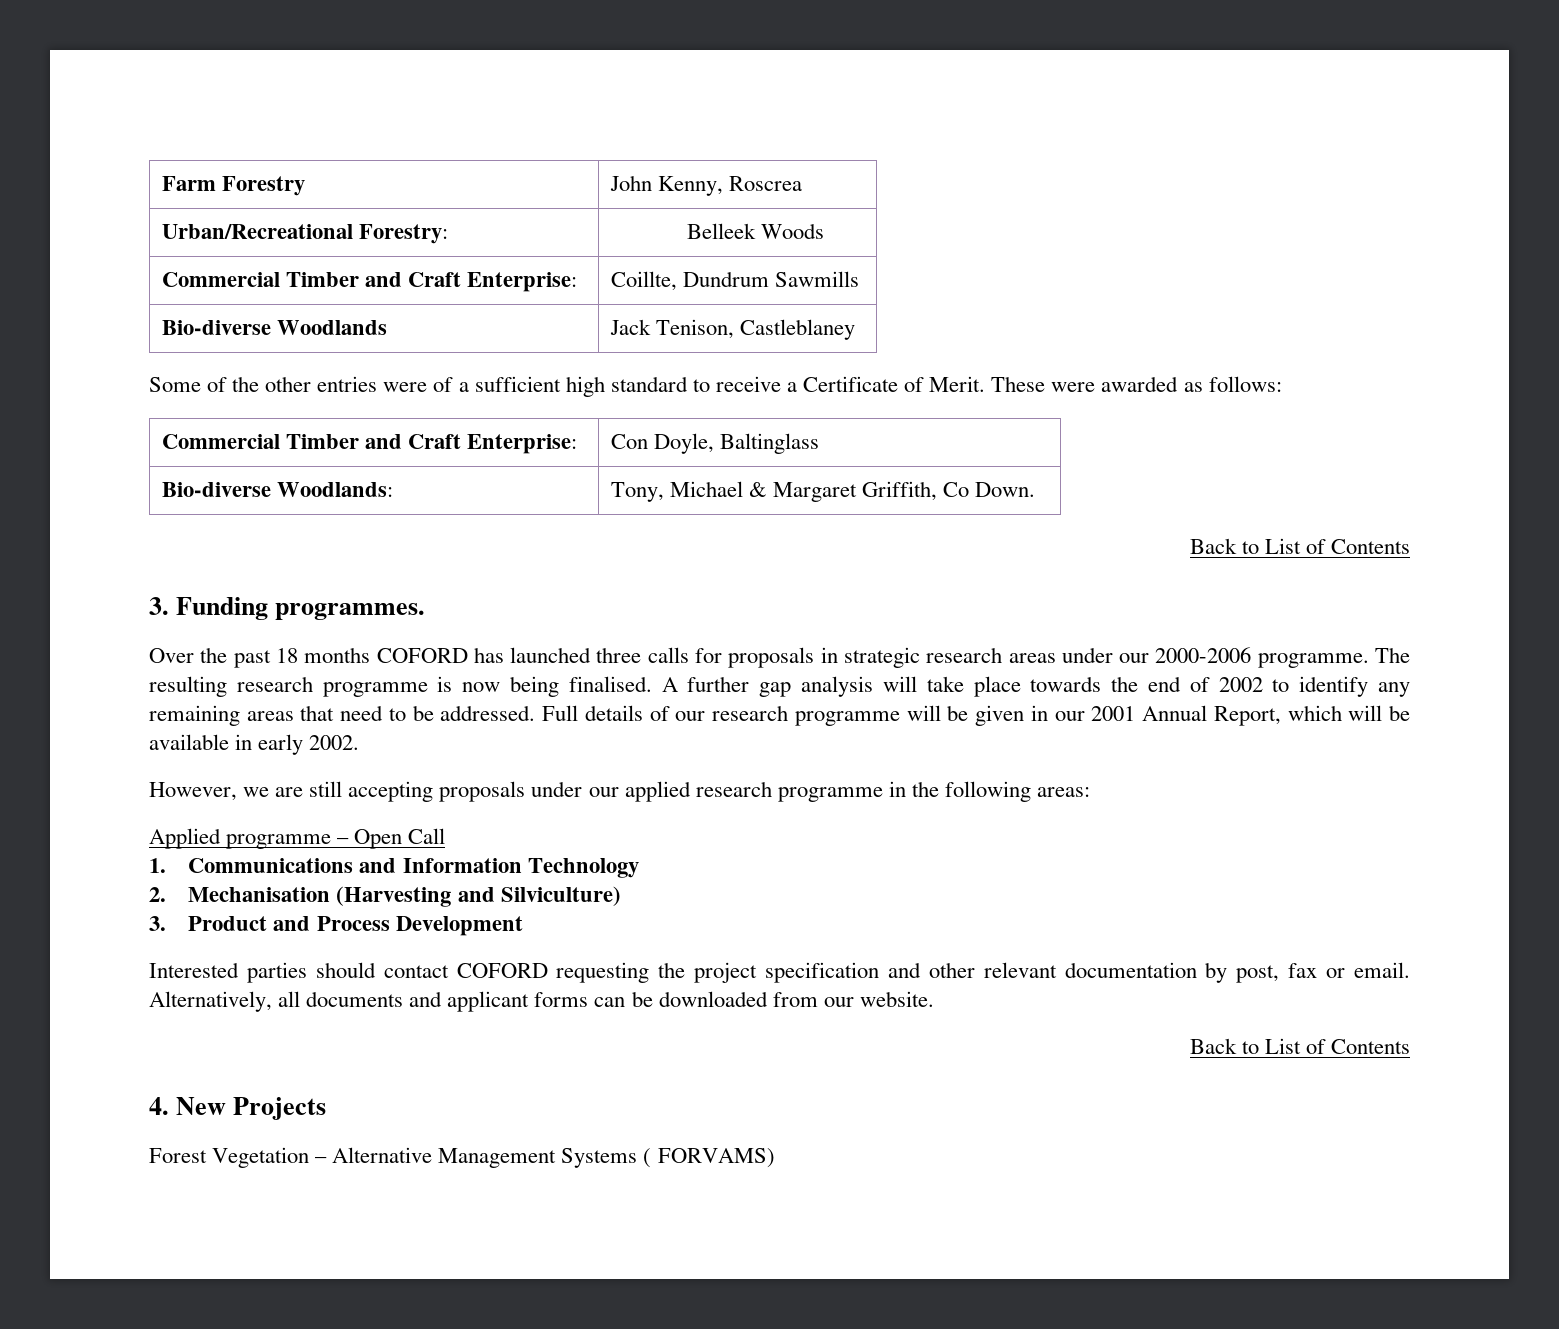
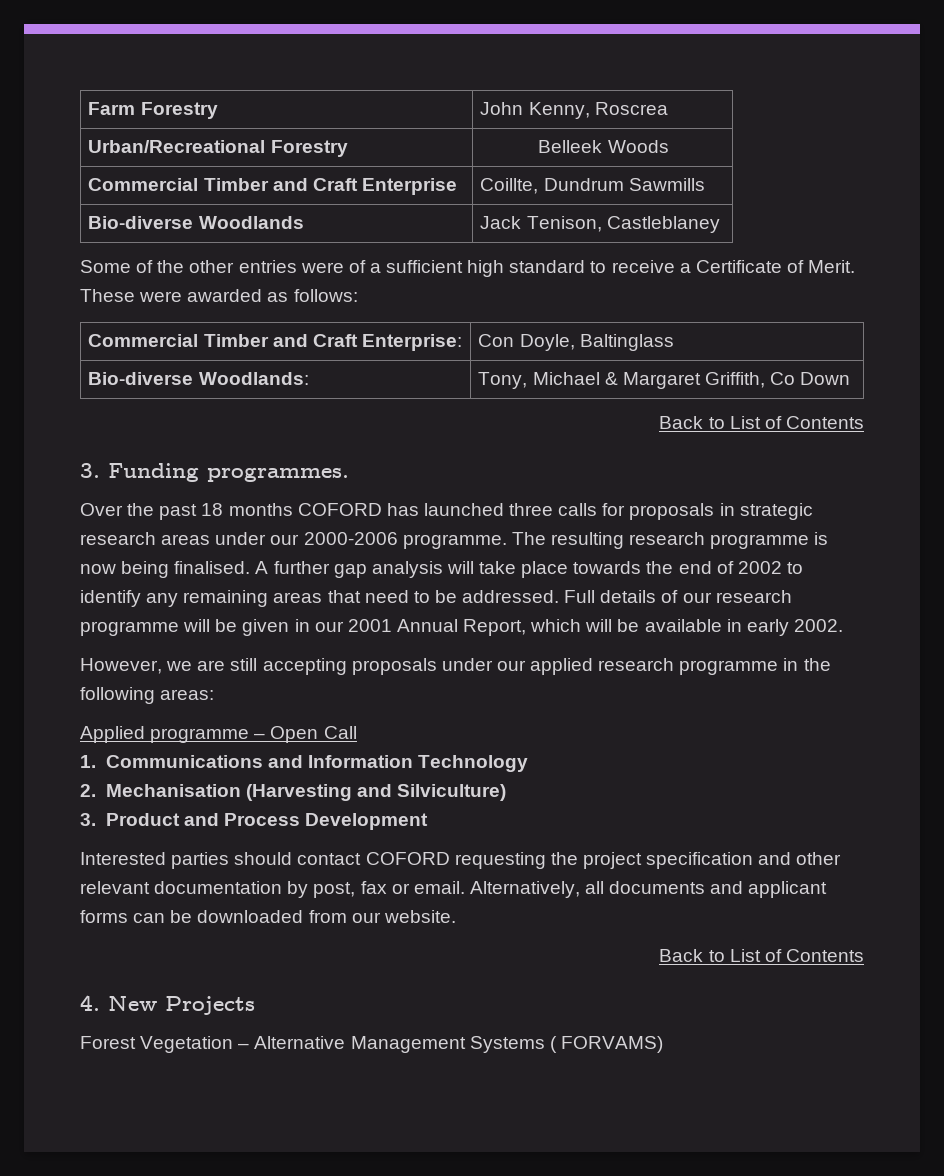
- Urban/Recreational Forestry: | Belleek Woods
+ Urban/Recreational Forestry | Belleek Woods
- Commercial Timber and Craft Enterprise: | Coillte, Dundrum Sawmills
+ Commercial Timber and Craft Enterprise | Coillte, Dundrum Sawmills
- Bio-diverse Woodlands: | Tony, Michael & Margaret Griffith, Co Down.
+ Bio-diverse Woodlands: | Tony, Michael & Margaret Griffith, Co Down

